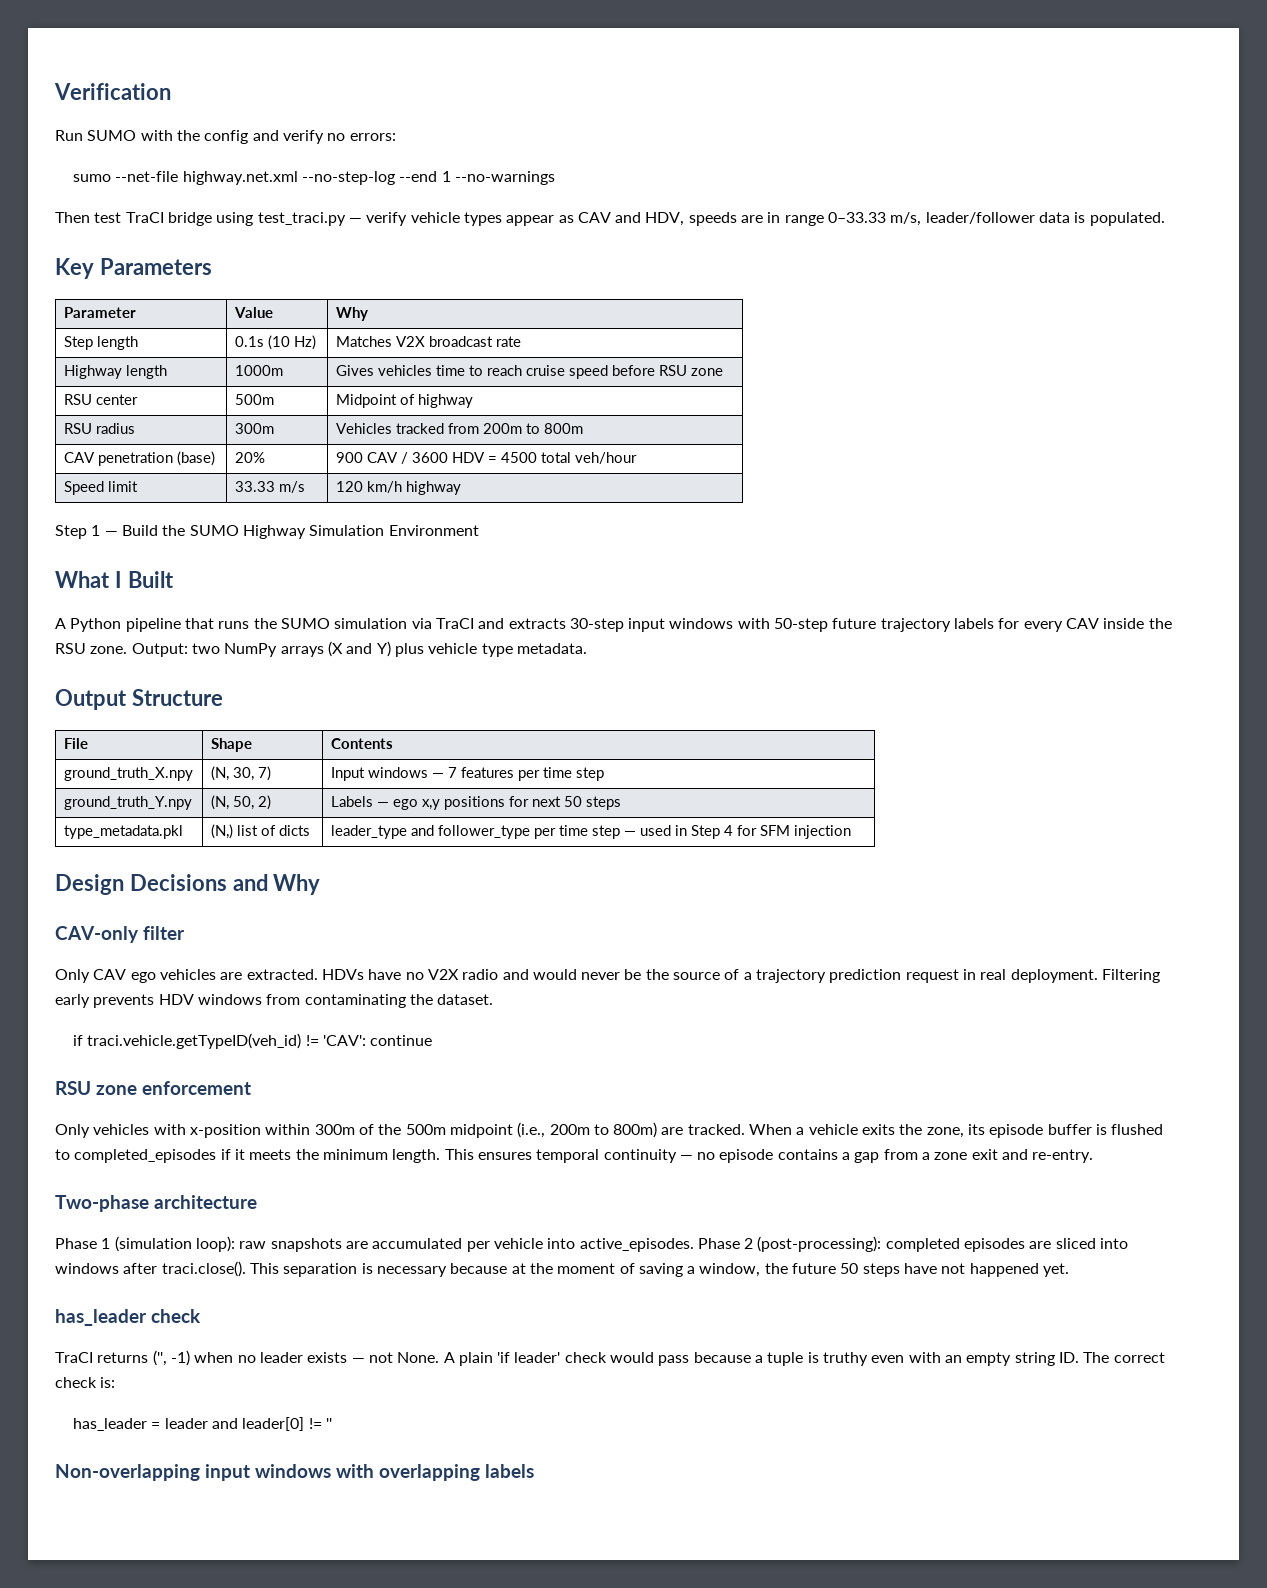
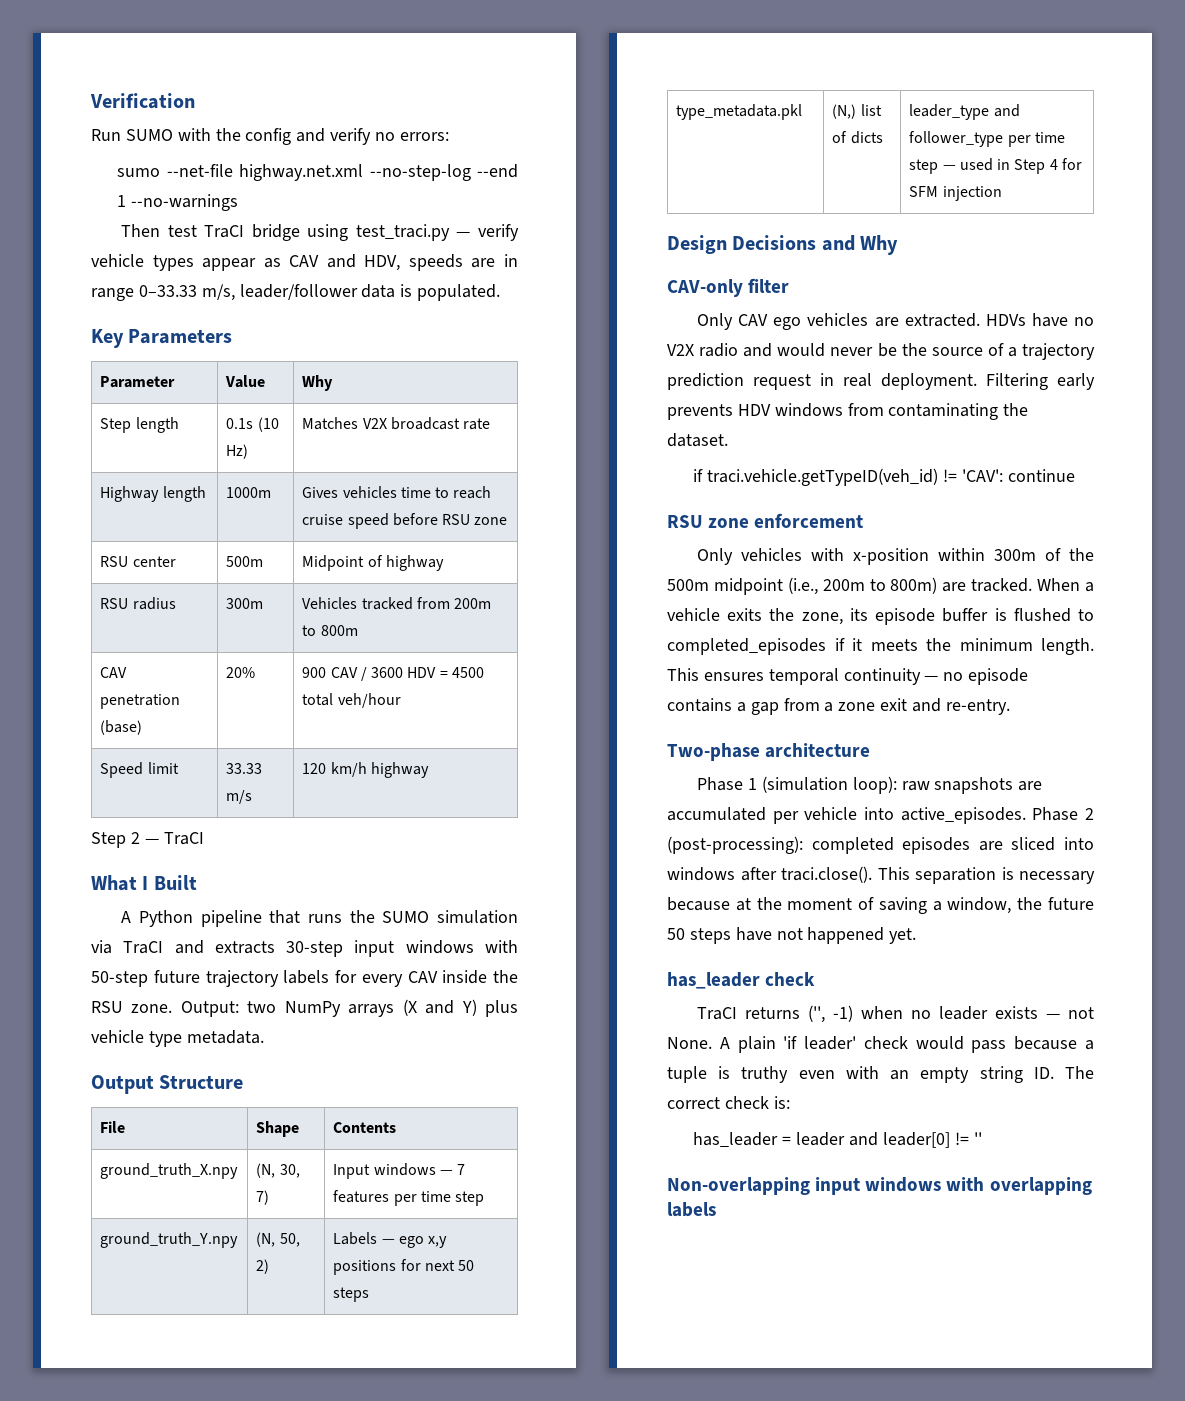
- Step 1 — Build the SUMO Highway Simulation Environment
+ Step 2 — TraCI

